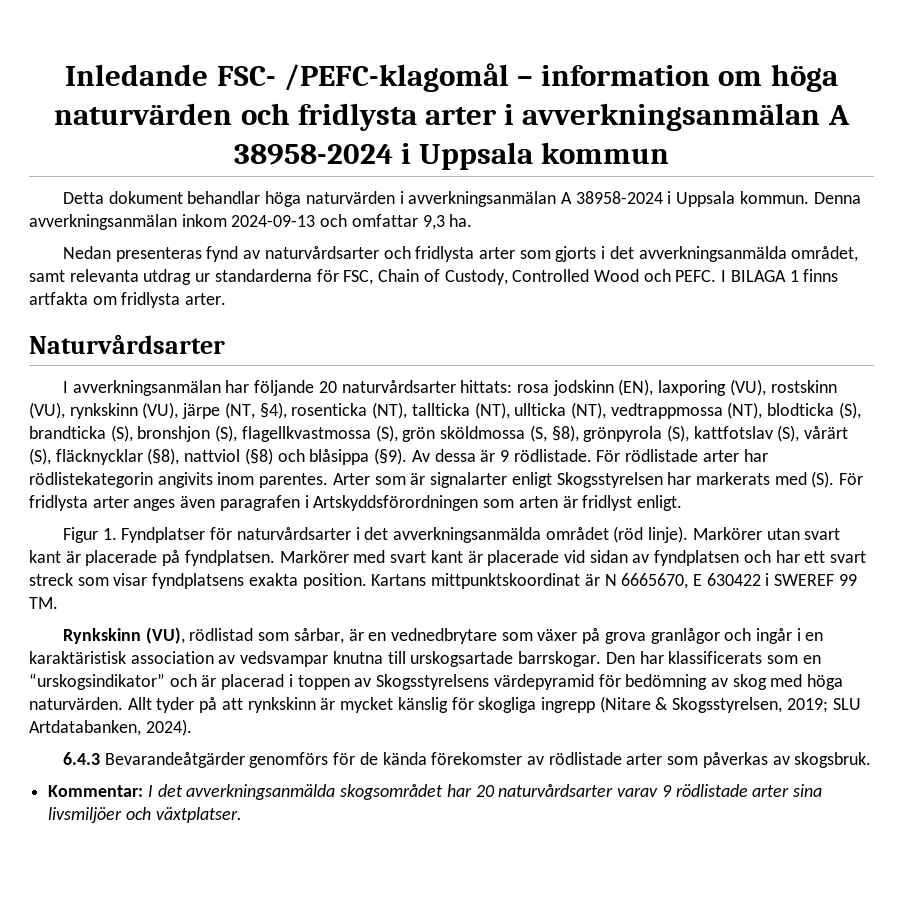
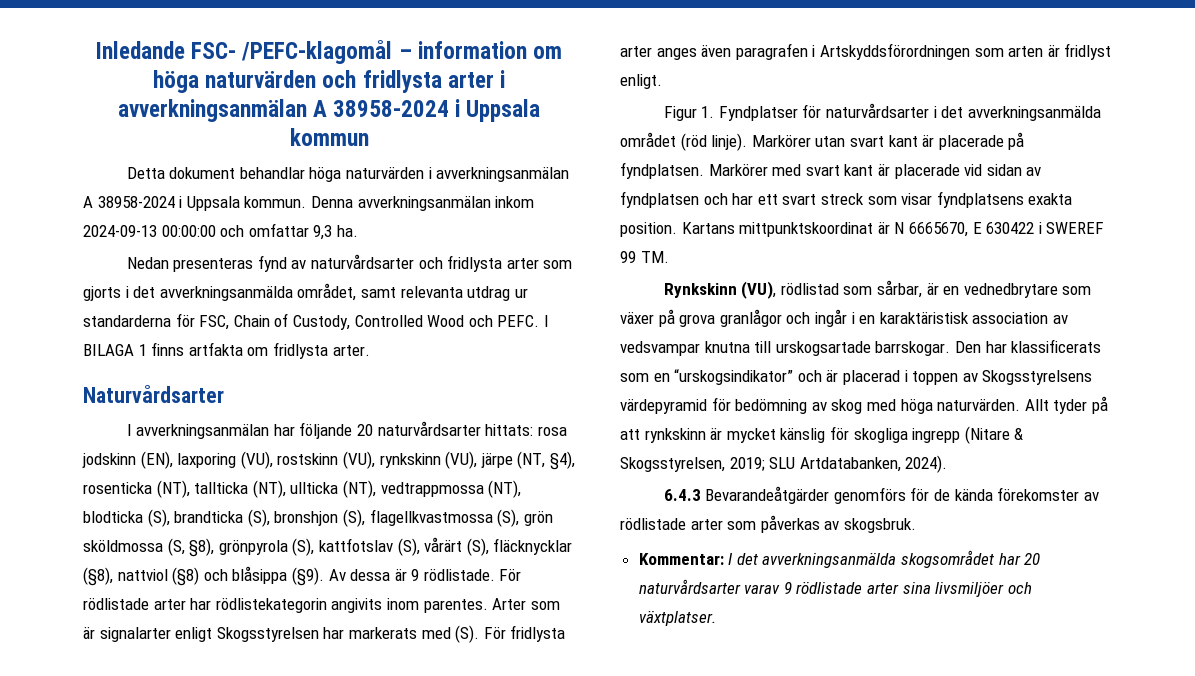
- Denna avverkningsanmälan inkom 2024-09-13 och omfattar 9,3 ha.
+ Denna avverkningsanmälan inkom 2024-09-13 00:00:00 och omfattar 9,3 ha.

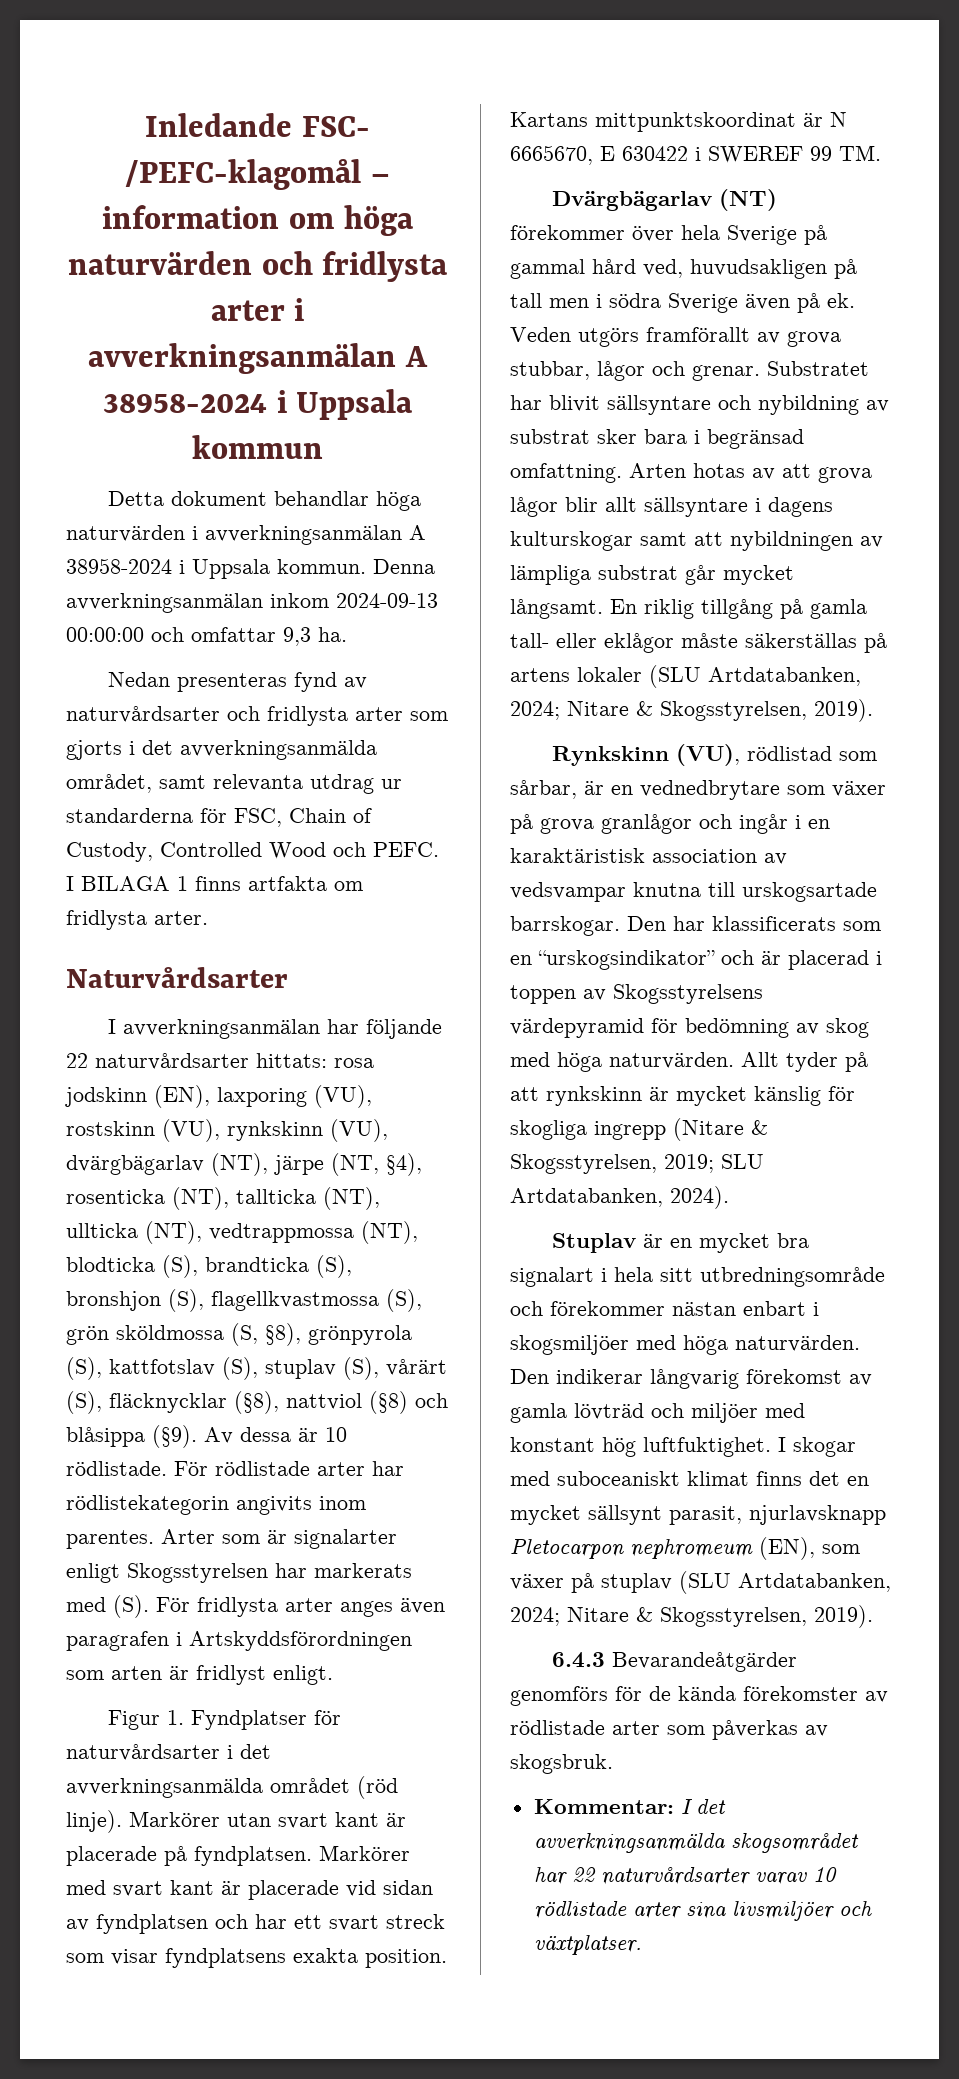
- I avverkningsanmälan har följande 20 naturvårdsarter hittats: rosa jodskinn (EN), laxporing (VU), rostskinn (VU), rynkskinn (VU), järpe (NT, §4), rosenticka (NT), tallticka (NT), ullticka (NT), vedtrappmossa (NT), blodticka (S), brandticka (S), bronshjon (S), flagellkvastmossa (S), grön sköldmossa (S, §8), grönpyrola (S), kattfotslav (S), vårärt (S), fläcknycklar (§8), nattviol (§8) och blåsippa (§9).
+ I avverkningsanmälan har följande 22 naturvårdsarter hittats: rosa jodskinn (EN), laxporing (VU), rostskinn (VU), rynkskinn (VU), dvärgbägarlav (NT), järpe (NT, §4), rosenticka (NT), tallticka (NT), ullticka (NT), vedtrappmossa (NT), blodticka (S), brandticka (S), bronshjon (S), flagellkvastmossa (S), grön sköldmossa (S, §8), grönpyrola (S), kattfotslav (S), stuplav (S), vårärt (S), fläcknycklar (§8), nattviol (§8) och blåsippa (§9).
- Av dessa är 9 rödlistade.
+ Av dessa är 10 rödlistade.
+ Dvärgbägarlav (NT) förekommer över hela Sverige på gammal hård ved, huvudsakligen på tall men i södra Sverige även på ek. Veden utgörs framförallt av grova stubbar, lågor och grenar. Substratet har blivit sällsyntare och nybildning av substrat sker bara i begränsad omfattning. Arten hotas av att grova lågor blir allt sällsyntare i dagens kulturskogar samt att nybildningen av lämpliga substrat går mycket långsamt. En riklig tillgång på gamla tall- eller eklågor måste säkerställas på artens lokaler (SLU Artdatabanken, 2024; Nitare & Skogsstyrelsen, 2019).
+ Stuplav är en mycket bra signalart i hela sitt utbredningsområde och förekommer nästan enbart i skogsmiljöer med höga naturvärden. Den indikerar långvarig förekomst av gamla lövträd och miljöer med konstant hög luftfuktighet. I skogar med suboceaniskt klimat finns det en mycket sällsynt parasit, njurlavsknapp Pletocarpon nephromeum (EN), som växer på stuplav (SLU Artdatabanken, 2024; Nitare & Skogsstyrelsen, 2019).
- Kommentar: I det avverkningsanmälda skogsområdet har 20 naturvårdsarter varav 9 rödlistade arter sina livsmiljöer och växtplatser.
+ Kommentar: I det avverkningsanmälda skogsområdet har 22 naturvårdsarter varav 10 rödlistade arter sina livsmiljöer och växtplatser.

